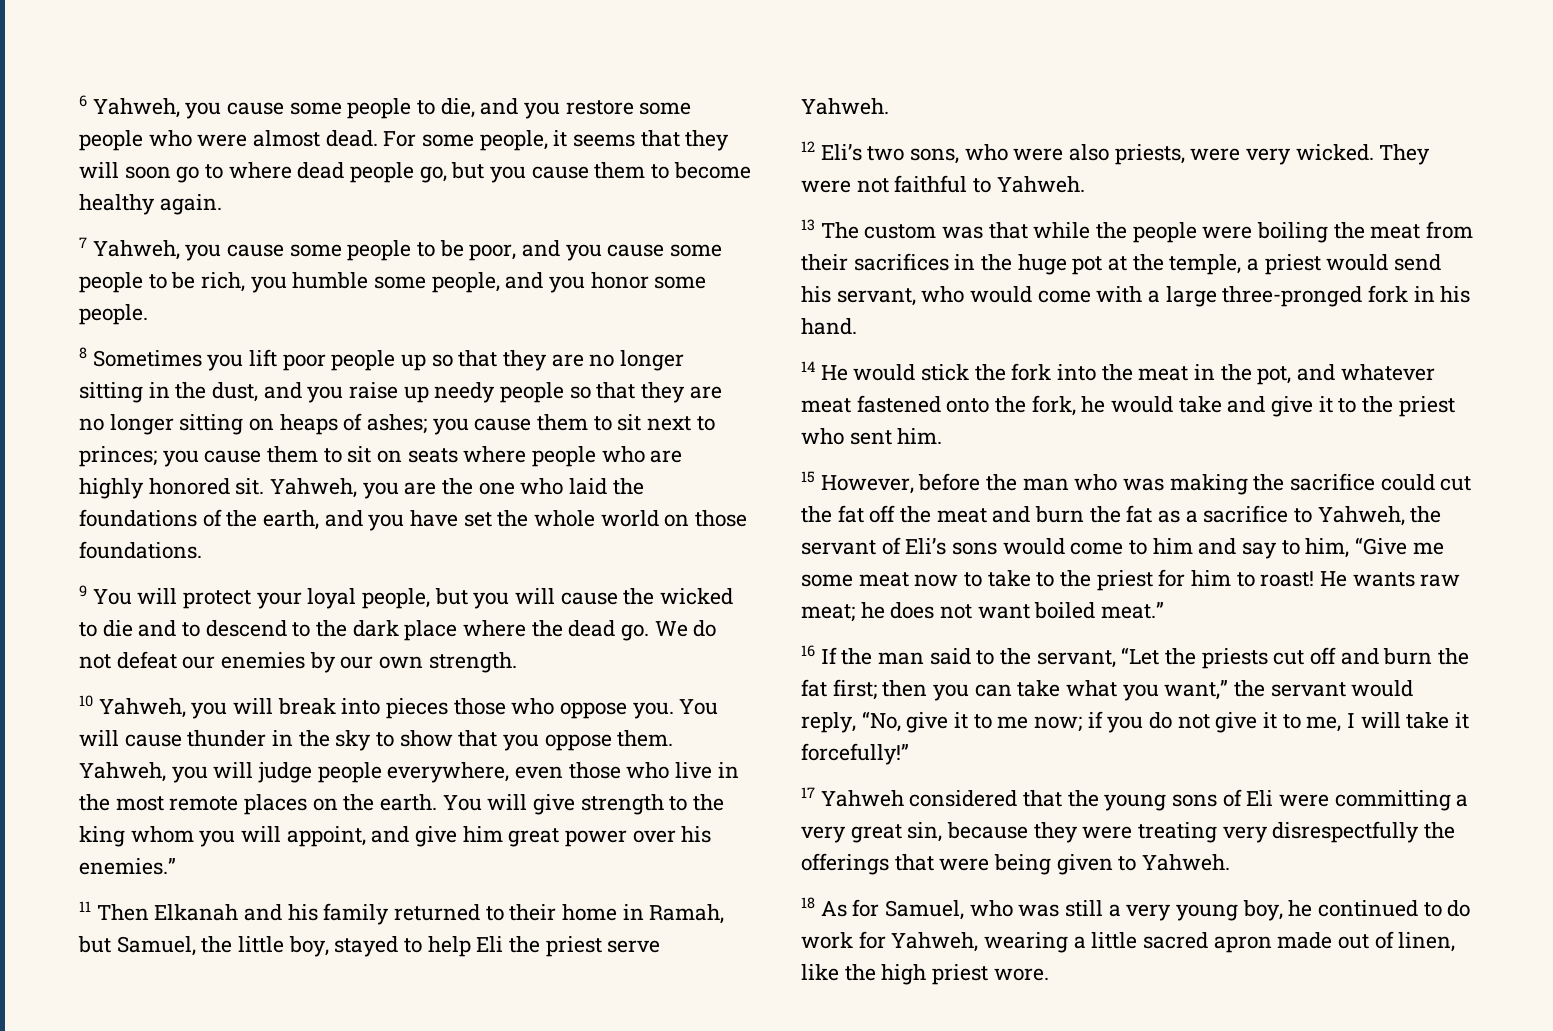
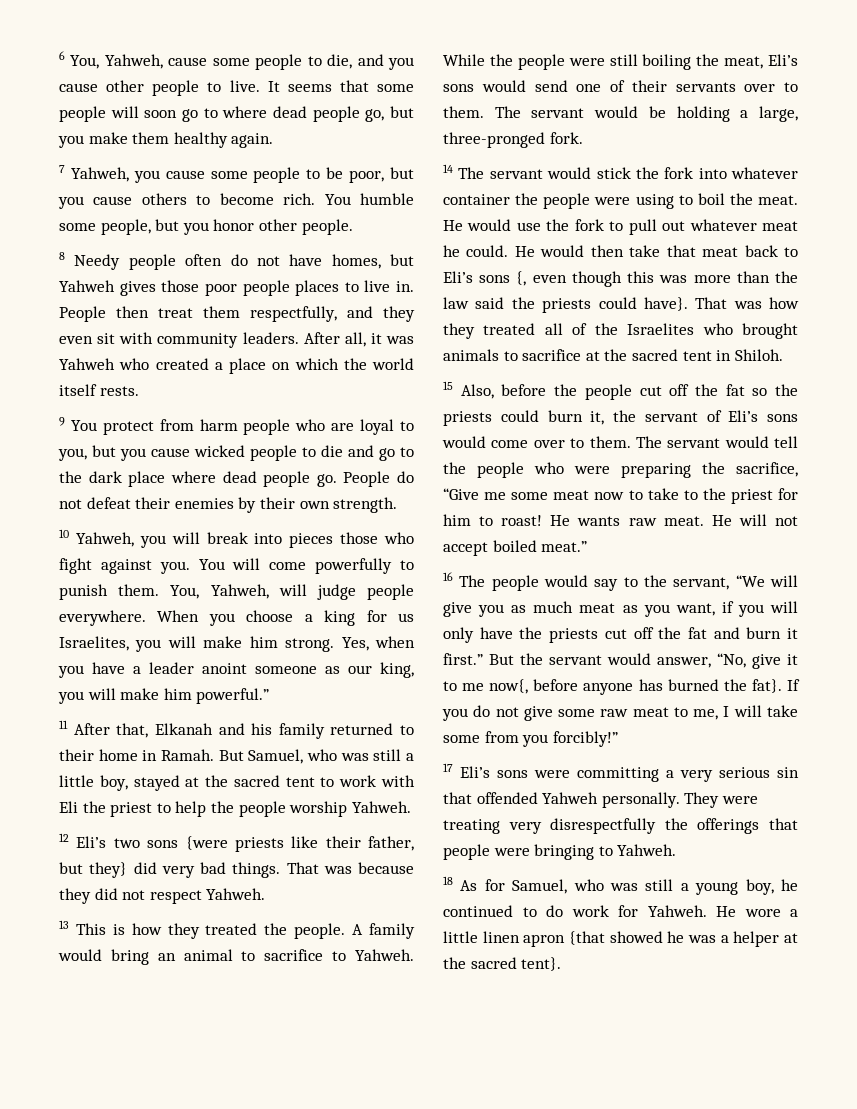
- 6 Yahweh, you cause some people to die, and you restore some people who were almost dead. For some people, it seems that they will soon go to where dead people go, but you cause them to become healthy again.
+ 6 You, Yahweh, cause some people to die, and you cause other people to live. It seems that some people will soon go to where dead people go, but you make them healthy again.
- 7 Yahweh, you cause some people to be poor, and you cause some people to be rich, you humble some people, and you honor some people.
+ 7 Yahweh, you cause some people to be poor, but you cause others to become rich. You humble some people, but you honor other people.
- 8 Sometimes you lift poor people up so that they are no longer sitting in the dust, and you raise up needy people so that they are no longer sitting on heaps of ashes; you cause them to sit next to princes; you cause them to sit on seats where people who are highly honored sit. Yahweh, you are the one who laid the foundations of the earth, and you have set the whole world on those foundations.
- 9 You will protect your loyal people, but you will cause the wicked to die and to descend to the dark place where the dead go. We do not defeat our enemies by our own strength.
+ 8 Needy people often do not have homes, but Yahweh gives those poor people places to live in. People then treat them respectfully, and they even sit with community leaders. After all, it was Yahweh who created a place on which the world itself rests.
+ 9 You protect from harm people who are loyal to you, but you cause wicked people to die and go to the dark place where dead people go. People do not defeat their enemies by their own strength.
- 10 Yahweh, you will break into pieces those who oppose you.
+ 10 Yahweh, you will break into pieces those who fight against you.
- You will cause thunder in the sky to show that you oppose them. Yahweh, you will judge people everywhere, even those who live in the most remote places on the earth. You will give strength to the king whom you will appoint, and give him great power over his enemies.”
+ You will come powerfully to punish them. You, Yahweh, will judge people everywhere. When you choose a king for us Israelites, you will make him strong. Yes, when you have a leader anoint someone as our king, you will make him powerful.”
- 11 Then Elkanah and his family returned to their home in Ramah, but Samuel, the little boy, stayed to help Eli the priest serve Yahweh.
- 12 Eli’s two sons, who were also priests, were very wicked. They were not faithful to Yahweh.
- 13 The custom was that while the people were boiling the meat from their sacrifices in the huge pot at the temple, a priest would send his servant, who would come with a large three-pronged fork in his hand.
+ 11 After that, Elkanah and his family returned to their home in Ramah. But Samuel, who was still a little boy, stayed at the sacred tent to work with Eli the priest to help the people worship Yahweh.
+ 12 Eli’s two sons {were priests like their father, but they} did very bad things. That was because they did not respect Yahweh.
+ 13 This is how they treated the people. A family would bring an animal to sacrifice to Yahweh. While the people were still boiling the meat, Eli’s sons would send one of their servants over to them. The servant would be holding a large, three-pronged fork.
- 14 He would stick the fork into the meat in the pot, and whatever meat fastened onto the fork, he would take and give it to the priest who sent him.
+ 14 The servant would stick the fork into whatever container the people were using to boil the meat. He would use the fork to pull out whatever meat he could. He would then take that meat back to Eli’s sons {, even though this was more than the law said the priests could have}. That was how they treated all of the Israelites who brought animals to sacrifice at the sacred tent in Shiloh.
- 15 However, before the man who was making the sacrifice could cut the fat off the meat and burn the fat as a sacrifice to Yahweh, the servant of Eli’s sons would come to him and say to him, “Give me some meat now to take to the priest for him to roast!
+ 15 Also, before the people cut off the fat so the priests could burn it, the servant of Eli’s sons would come over to them. The servant would tell the people who were preparing the sacrifice, “Give me some meat now to take to the priest for him to roast!
- He wants raw meat; he does not want boiled meat.”
- 16 If the man said to the servant, “Let the priests cut off and burn the fat first; then you can take what you want,” the servant would reply, “No, give it to me now; if you do not give it to me, I will take it forcefully!”
- 17 Yahweh considered that the young sons of Eli were committing a very great sin, because they were treating very disrespectfully the offerings that were being given to Yahweh.
+ He wants raw meat. He will not accept boiled meat.”
+ 16 The people would say to the servant, “We will give you as much meat as you want, if you will only have the priests cut off the fat and burn it first.” But the servant would answer, “No, give it to me now{, before anyone has burned the fat}. If you do not give some raw meat to me, I will take some from you forcibly!”
+ 17 Eli’s sons were committing a very serious sin that offended Yahweh personally. They were treating very disrespectfully the offerings that people were bringing to Yahweh.
- 18 As for Samuel, who was still a very young boy, he continued to do work for Yahweh, wearing a little sacred apron made out of linen, like the high priest wore.
+ 18 As for Samuel, who was still a young boy, he continued to do work for Yahweh. He wore a little linen apron {that showed he was a helper at the sacred tent}.

